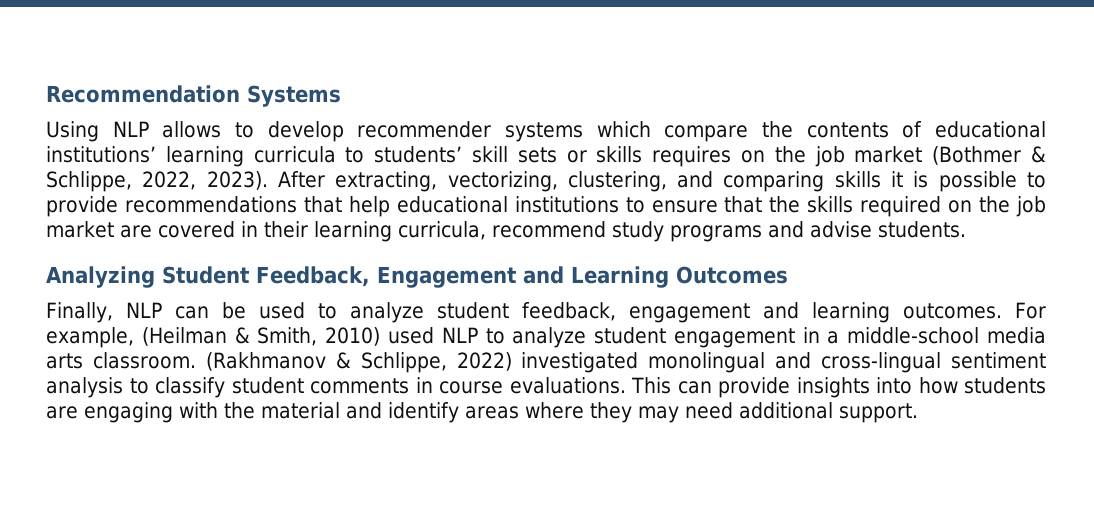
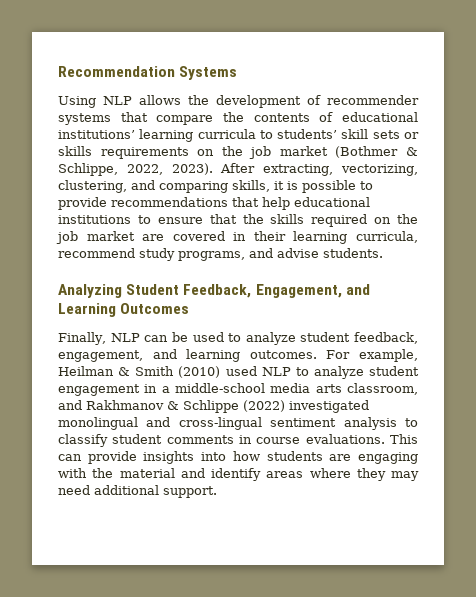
- Using NLP allows to develop recommender systems which compare the contents of educational institutions’ learning curricula to students’ skill sets or skills requires on the job market (Bothmer & Schlippe, 2022, 2023).
+ Using NLP allows the development of recommender systems that compare the contents of educational institutions’ learning curricula to students’ skill sets or skills requirements on the job market (Bothmer & Schlippe, 2022, 2023).
- After extracting, vectorizing, clustering, and comparing skills it is possible to provide recommendations that help educational institutions to ensure that the skills required on the job market are covered in their learning curricula, recommend study programs and advise students.
+ After extracting, vectorizing, clustering, and comparing skills, it is possible to provide recommendations that help educational institutions to ensure that the skills required on the job market are covered in their learning curricula, recommend study programs, and advise students.
- Analyzing Student Feedback, Engagement and Learning Outcomes
+ Analyzing Student Feedback, Engagement, and Learning Outcomes
- Finally, NLP can be used to analyze student feedback, engagement and learning outcomes.
+ Finally, NLP can be used to analyze student feedback, engagement, and learning outcomes.
- For example, (Heilman & Smith, 2010) used NLP to analyze student engagement in a middle-school media arts classroom. (Rakhmanov & Schlippe, 2022) investigated monolingual and cross-lingual sentiment analysis to classify student comments in course evaluations.
+ For example, Heilman & Smith (2010) used NLP to analyze student engagement in a middle-school media arts classroom, and Rakhmanov & Schlippe (2022) investigated monolingual and cross-lingual sentiment analysis to classify student comments in course evaluations.

